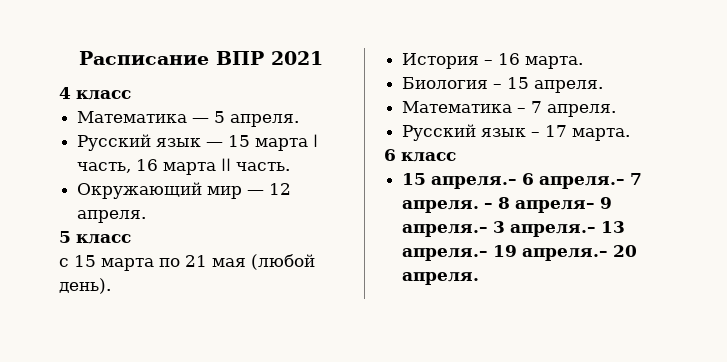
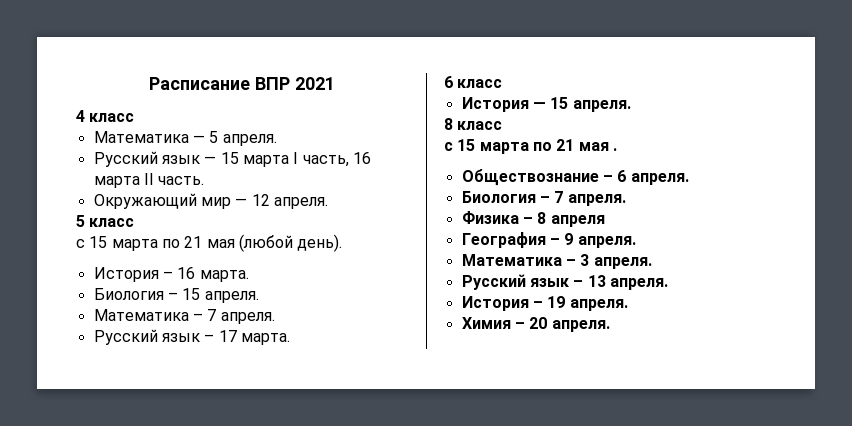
- 15 апреля.– 6 апреля.– 7 апреля. – 8 апреля– 9 апреля.– 3 апреля.– 13 апреля.– 19 апреля.– 20 апреля.
+ История — 15 апреля.
+ 8 класс
+ с 15 марта по 21 мая .
+ Обществознание – 6 апреля.
+ Биология – 7 апреля.
+ Физика – 8 апреля
+ География – 9 апреля.
+ Математика – 3 апреля.
+ Русский язык – 13 апреля.
+ История – 19 апреля.
+ Химия – 20 апреля.

